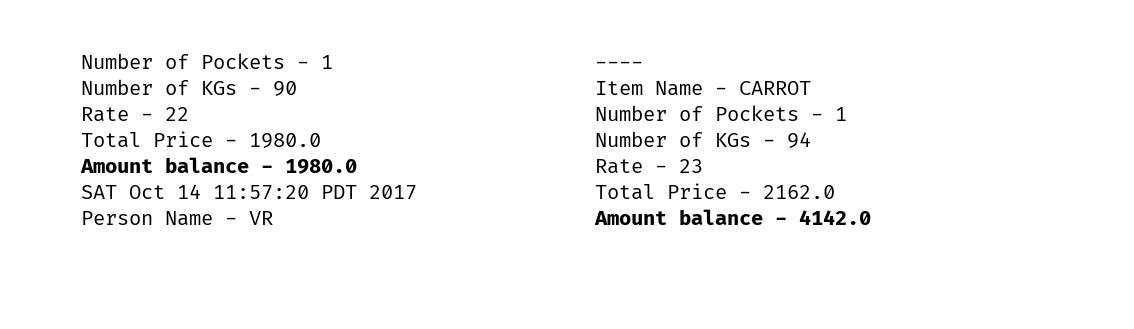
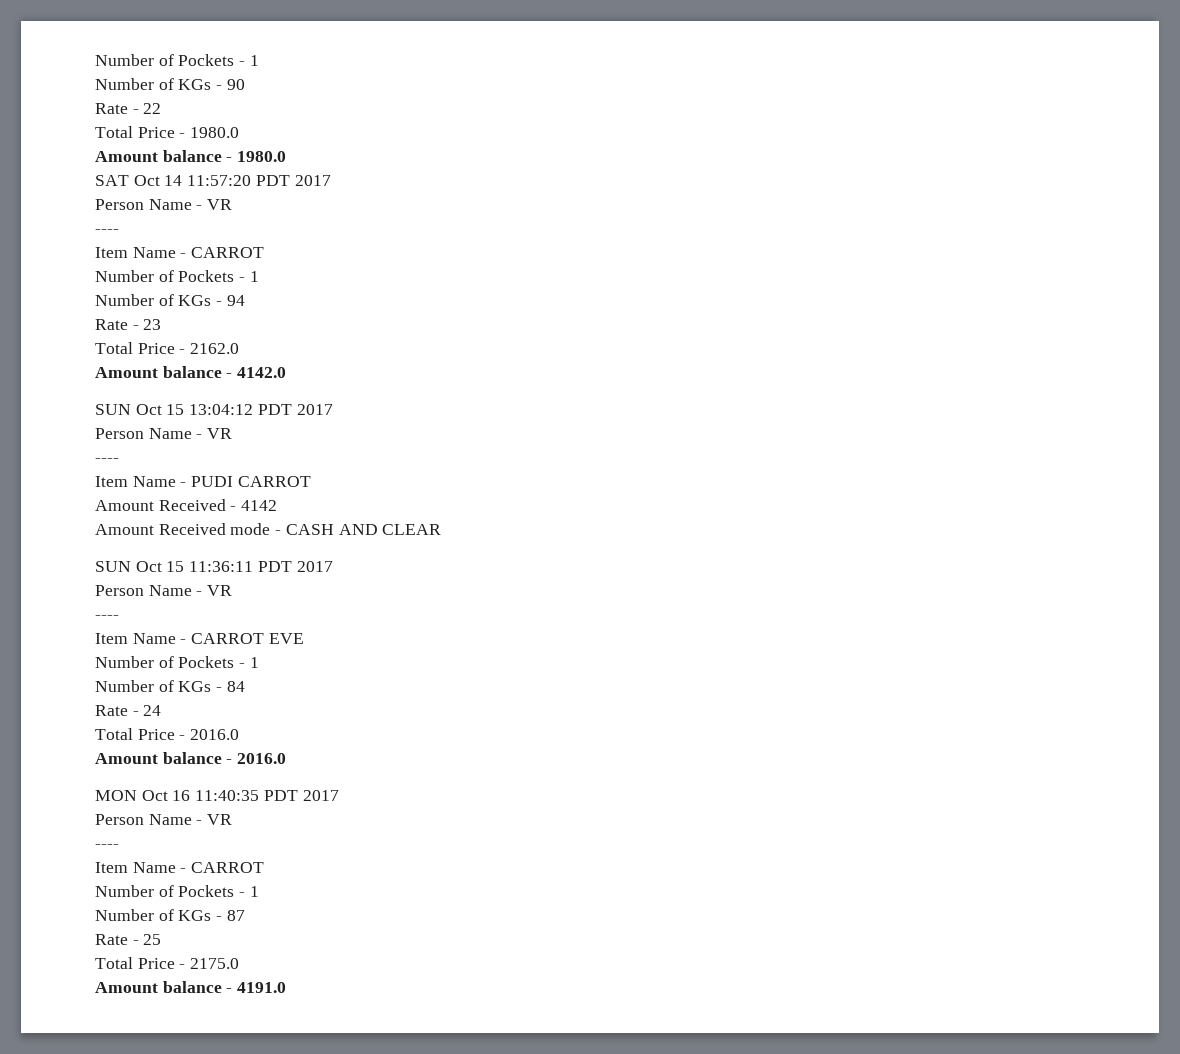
+ SUN Oct 15 13:04:12 PDT 2017
+ Person Name - VR
+ ----
+ Item Name - PUDI CARROT
+ Amount Received - 4142
+ Amount Received mode - CASH AND CLEAR
+ SUN Oct 15 11:36:11 PDT 2017
+ Person Name - VR
+ ----
+ Item Name - CARROT EVE
+ Number of Pockets - 1
+ Number of KGs - 84
+ Rate - 24
+ Total Price - 2016.0
+ Amount balance - 2016.0
+ MON Oct 16 11:40:35 PDT 2017
+ Person Name - VR
+ ----
+ Item Name - CARROT
+ Number of Pockets - 1
+ Number of KGs - 87
+ Rate - 25
+ Total Price - 2175.0
+ Amount balance - 4191.0

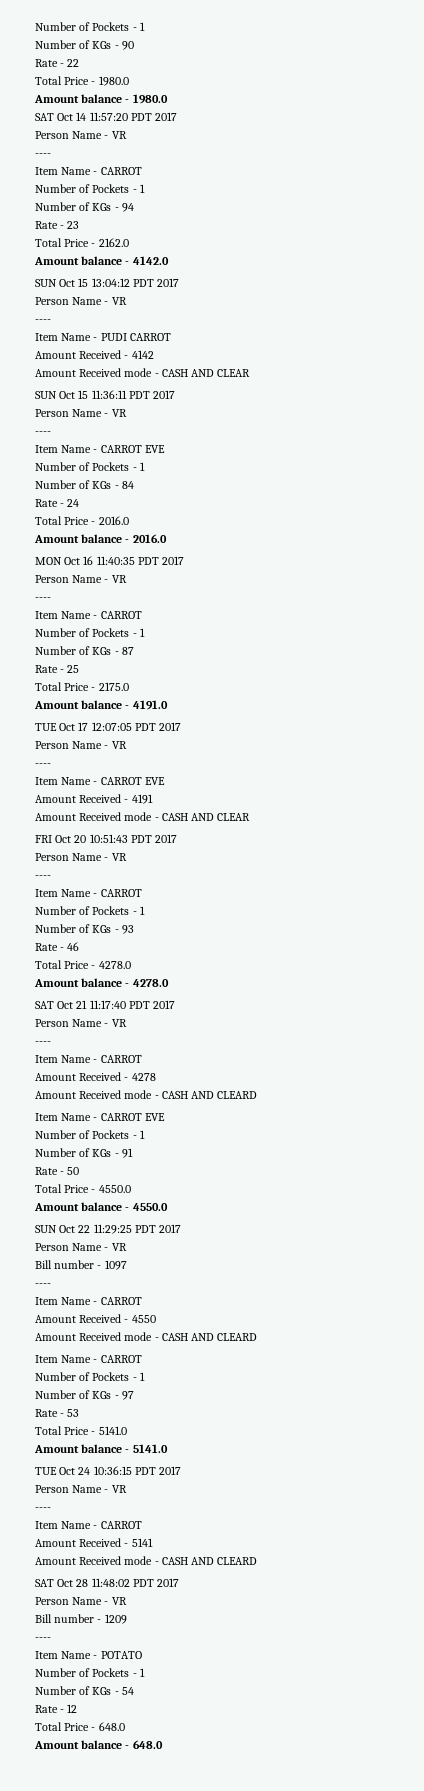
+ TUE Oct 17 12:07:05 PDT 2017
+ Person Name - VR
+ ----
+ Item Name - CARROT EVE
+ Amount Received - 4191
+ Amount Received mode - CASH AND CLEAR
+ FRI Oct 20 10:51:43 PDT 2017
+ Person Name - VR
+ ----
+ Item Name - CARROT
+ Number of Pockets - 1
+ Number of KGs - 93
+ Rate - 46
+ Total Price - 4278.0
+ Amount balance - 4278.0
+ SAT Oct 21 11:17:40 PDT 2017
+ Person Name - VR
+ ----
+ Item Name - CARROT
+ Amount Received - 4278
+ Amount Received mode - CASH AND CLEARD
+ Item Name - CARROT EVE
+ Number of Pockets - 1
+ Number of KGs - 91
+ Rate - 50
+ Total Price - 4550.0
+ Amount balance - 4550.0
+ SUN Oct 22 11:29:25 PDT 2017
+ Person Name - VR
+ Bill number - 1097
+ ----
+ Item Name - CARROT
+ Amount Received - 4550
+ Amount Received mode - CASH AND CLEARD
+ Item Name - CARROT
+ Number of Pockets - 1
+ Number of KGs - 97
+ Rate - 53
+ Total Price - 5141.0
+ Amount balance - 5141.0
+ TUE Oct 24 10:36:15 PDT 2017
+ Person Name - VR
+ ----
+ Item Name - CARROT
+ Amount Received - 5141
+ Amount Received mode - CASH AND CLEARD
+ SAT Oct 28 11:48:02 PDT 2017
+ Person Name - VR
+ Bill number - 1209
+ ----
+ Item Name - POTATO
+ Number of Pockets - 1
+ Number of KGs - 54
+ Rate - 12
+ Total Price - 648.0
+ Amount balance - 648.0

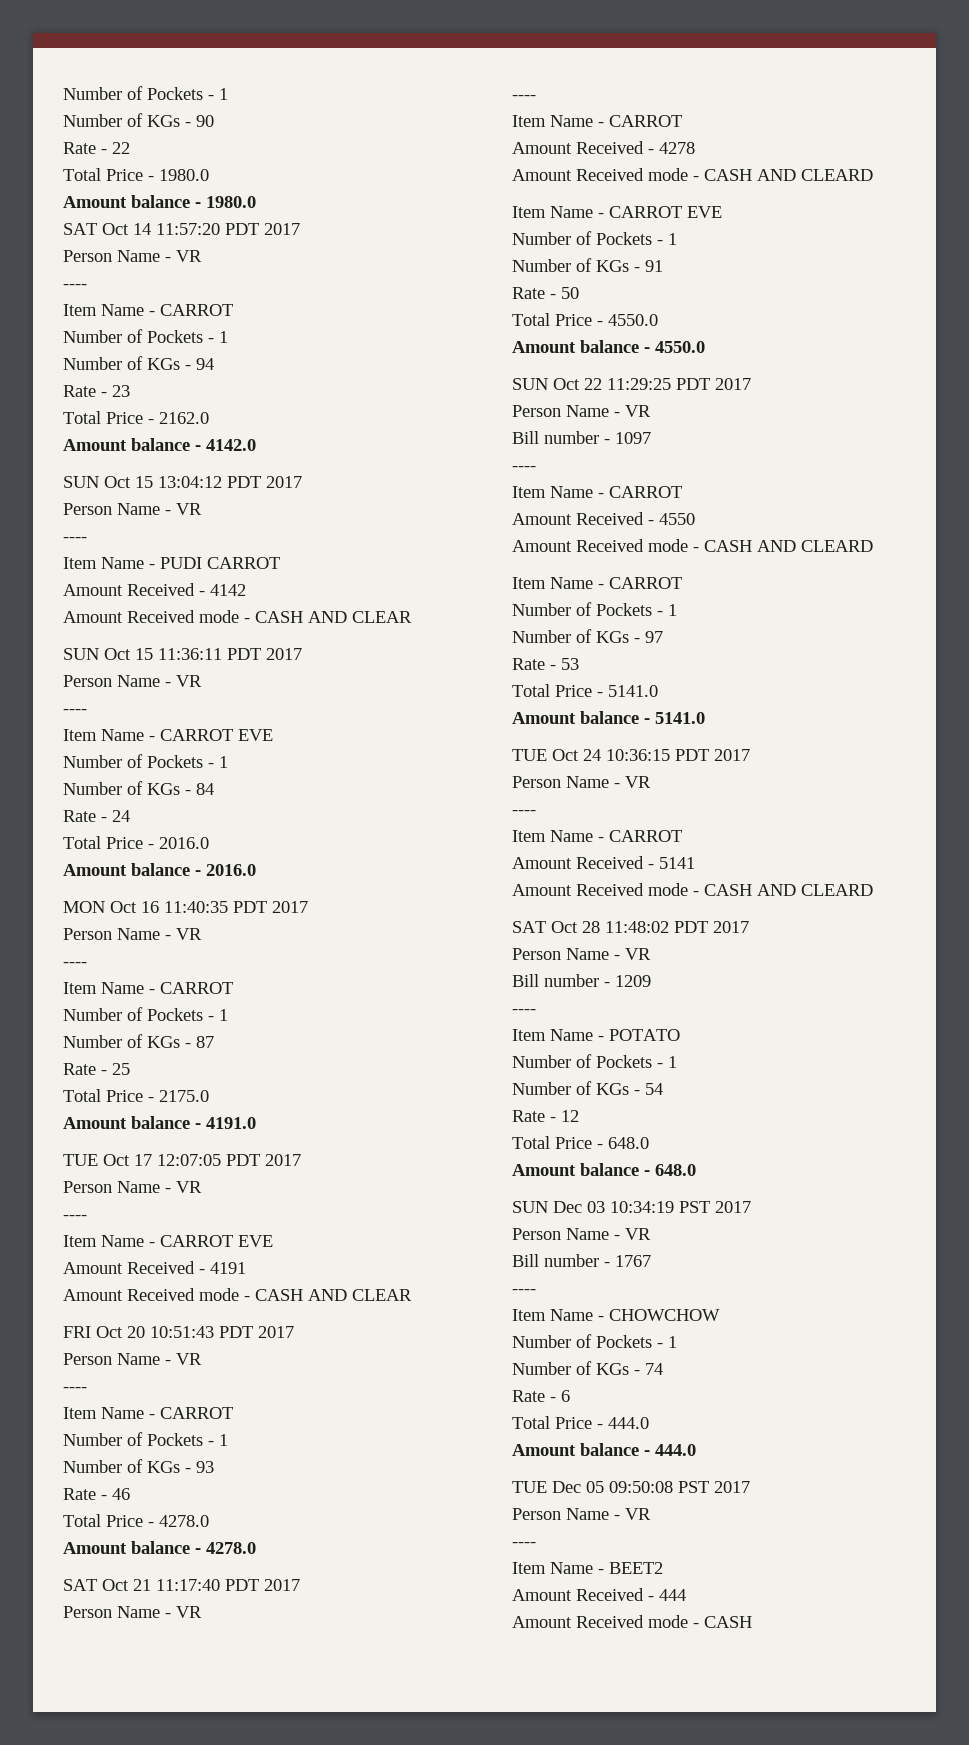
+ SUN Dec 03 10:34:19 PST 2017
+ Person Name - VR
+ Bill number - 1767
+ ----
+ Item Name - CHOWCHOW
+ Number of Pockets - 1
+ Number of KGs - 74
+ Rate - 6
+ Total Price - 444.0
+ Amount balance - 444.0
+ TUE Dec 05 09:50:08 PST 2017
+ Person Name - VR
+ ----
+ Item Name - BEET2
+ Amount Received - 444
+ Amount Received mode - CASH

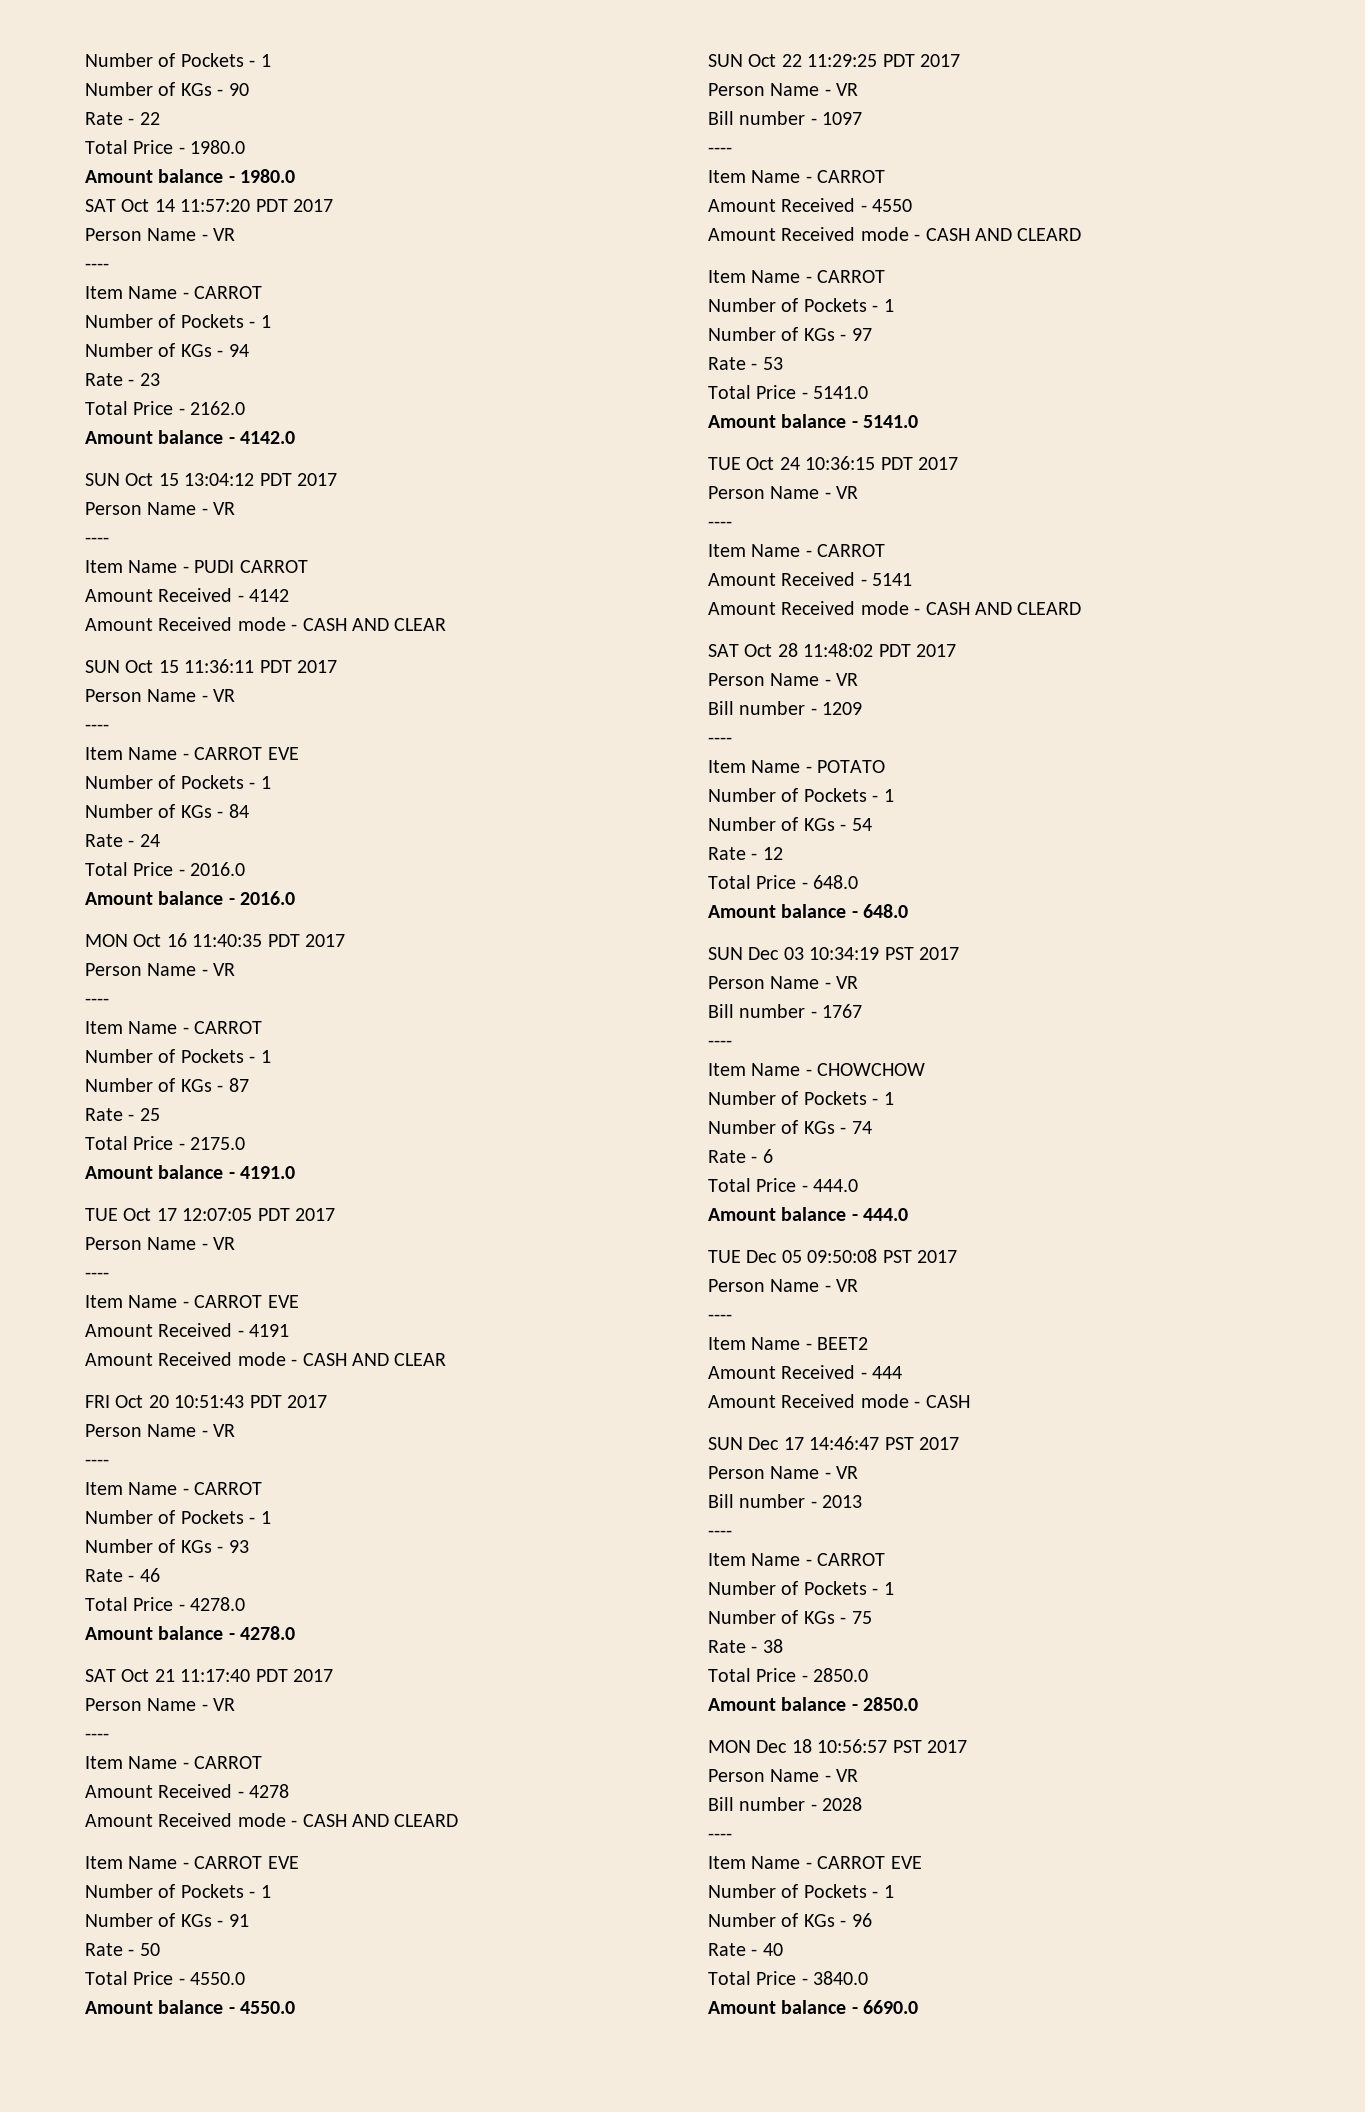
+ SUN Dec 17 14:46:47 PST 2017
+ Person Name - VR
+ Bill number - 2013
+ ----
+ Item Name - CARROT
+ Number of Pockets - 1
+ Number of KGs - 75
+ Rate - 38
+ Total Price - 2850.0
+ Amount balance - 2850.0
+ MON Dec 18 10:56:57 PST 2017
+ Person Name - VR
+ Bill number - 2028
+ ----
+ Item Name - CARROT EVE
+ Number of Pockets - 1
+ Number of KGs - 96
+ Rate - 40
+ Total Price - 3840.0
+ Amount balance - 6690.0

